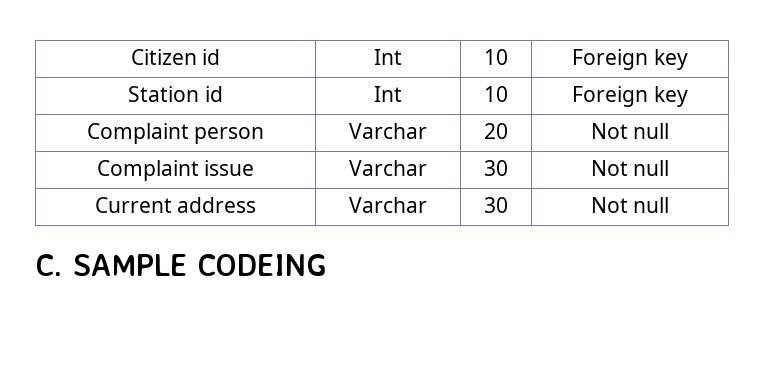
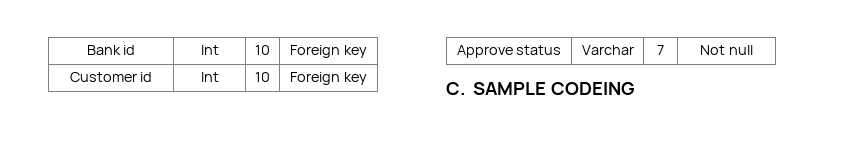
- Citizen id | Int | 10 | Foreign key
- Station id | Int | 10 | Foreign key
- Complaint person | Varchar | 20 | Not null
- Complaint issue | Varchar | 30 | Not null
- Current address | Varchar | 30 | Not null
+ Bank id | Int | 10 | Foreign key
+ Customer id | Int | 10 | Foreign key
+ Approve status | Varchar | 7 | Not null

